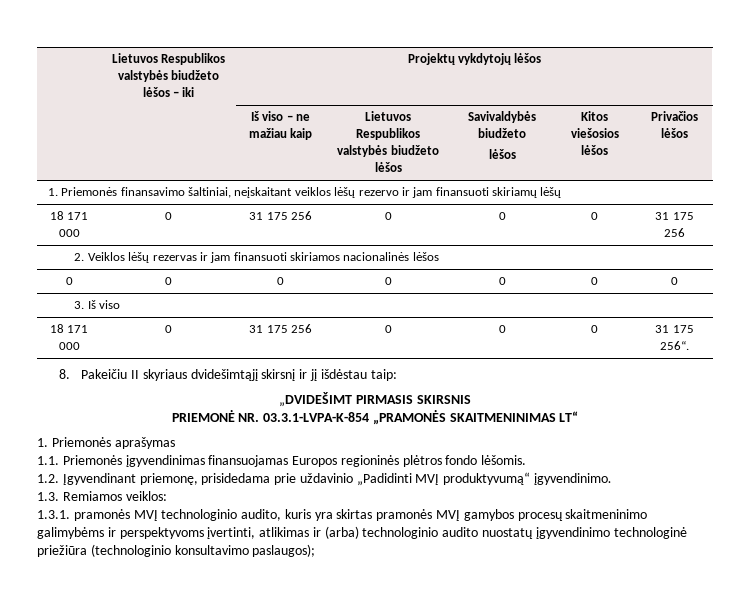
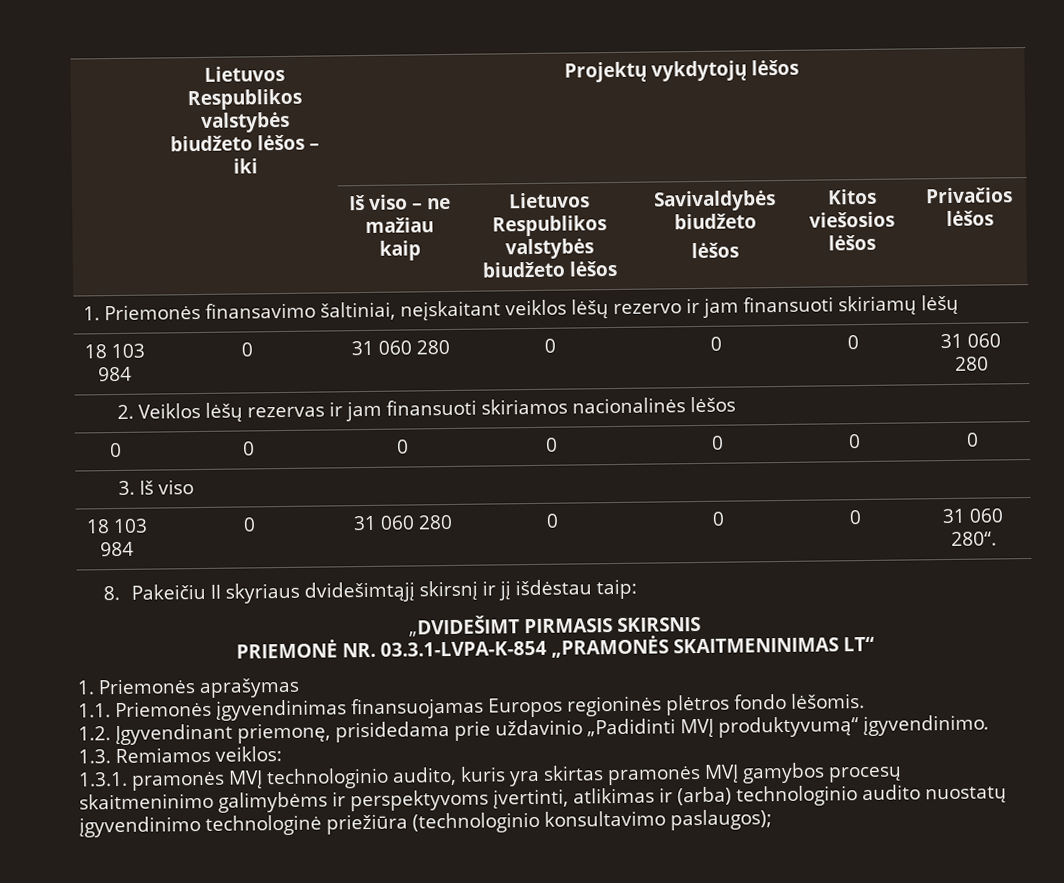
- 18 171 000 | 0 | 31 175 256 | 0 | 0 | 0 | 31 175 256
+ 18 103 984 | 0 | 31 060 280 | 0 | 0 | 0 | 31 060 280
- 18 171 000 | 0 | 31 175 256 | 0 | 0 | 0 | 31 175 256“.
+ 18 103 984 | 0 | 31 060 280 | 0 | 0 | 0 | 31 060 280“.

